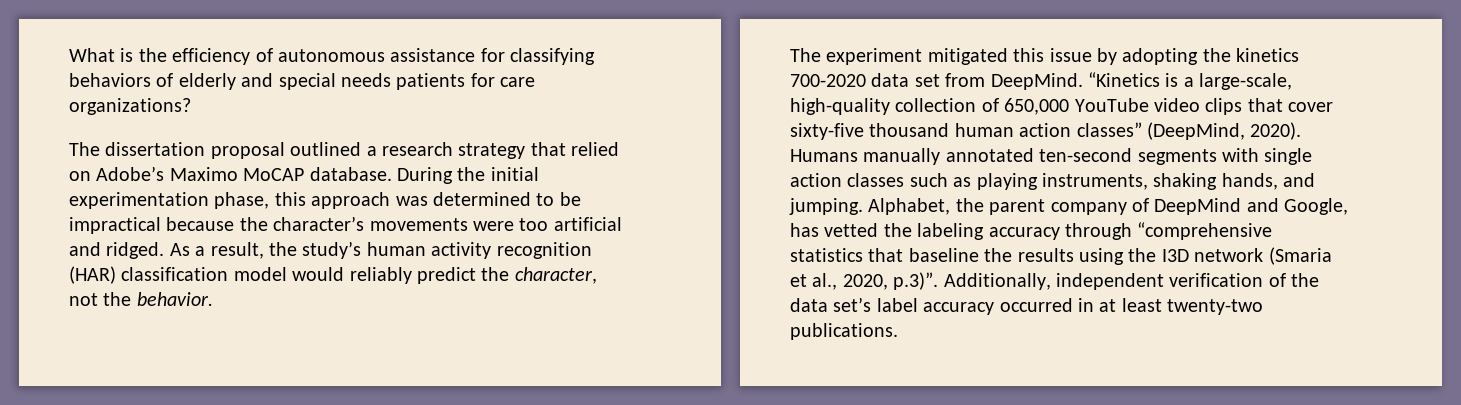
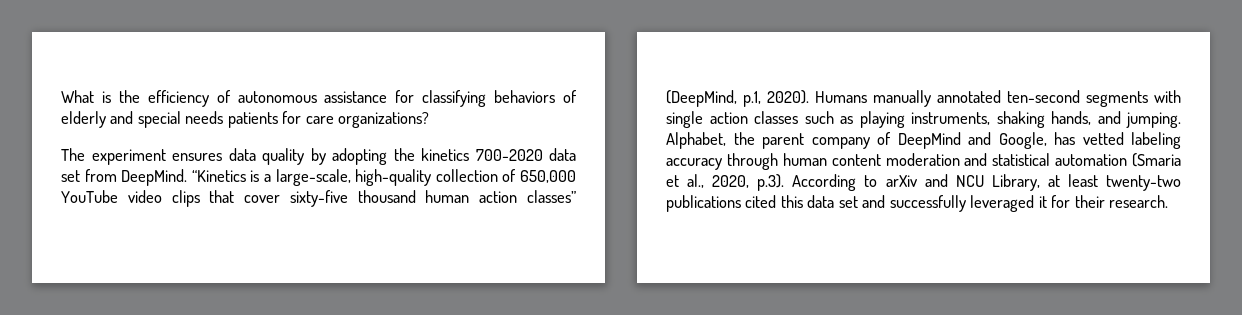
- The dissertation proposal outlined a research strategy that relied on Adobe’s Maximo MoCAP database. During the initial experimentation phase, this approach was determined to be impractical because the character’s movements were too artificial and ridged. As a result, the study’s human activity recognition (HAR) classification model would reliably predict the character, not the behavior.
- The experiment mitigated this issue by adopting the kinetics 700-2020 data set from DeepMind.
+ The experiment ensures data quality by adopting the kinetics 700-2020 data set from DeepMind.
- “Kinetics is a large-scale, high-quality collection of 650,000 YouTube video clips that cover sixty-five thousand human action classes” (DeepMind, 2020).
+ “Kinetics is a large-scale, high-quality collection of 650,000 YouTube video clips that cover sixty-five thousand human action classes” (DeepMind, p.1, 2020).
- Alphabet, the parent company of DeepMind and Google, has vetted the labeling accuracy through “comprehensive statistics that baseline the results using the I3D network (Smaria et al., 2020, p.3)”. Additionally, independent verification of the data set’s label accuracy occurred in at least twenty-two publications.
+ Alphabet, the parent company of DeepMind and Google, has vetted labeling accuracy through human content moderation and statistical automation (Smaria et al., 2020, p.3). According to arXiv and NCU Library, at least twenty-two publications cited this data set and successfully leveraged it for their research.

